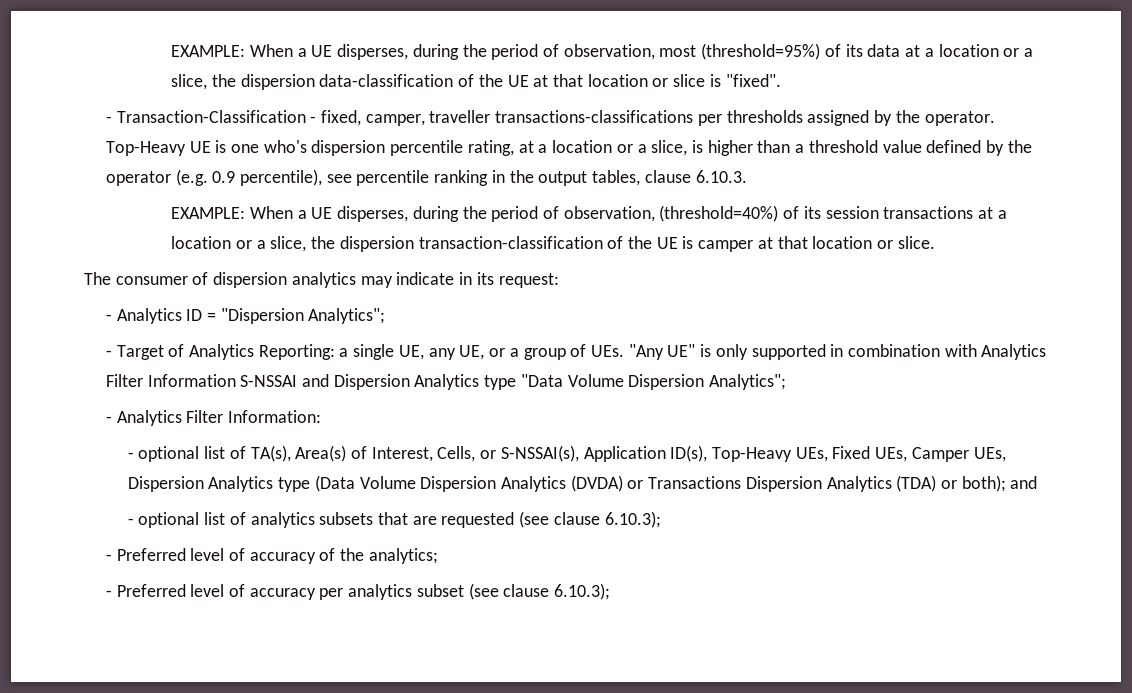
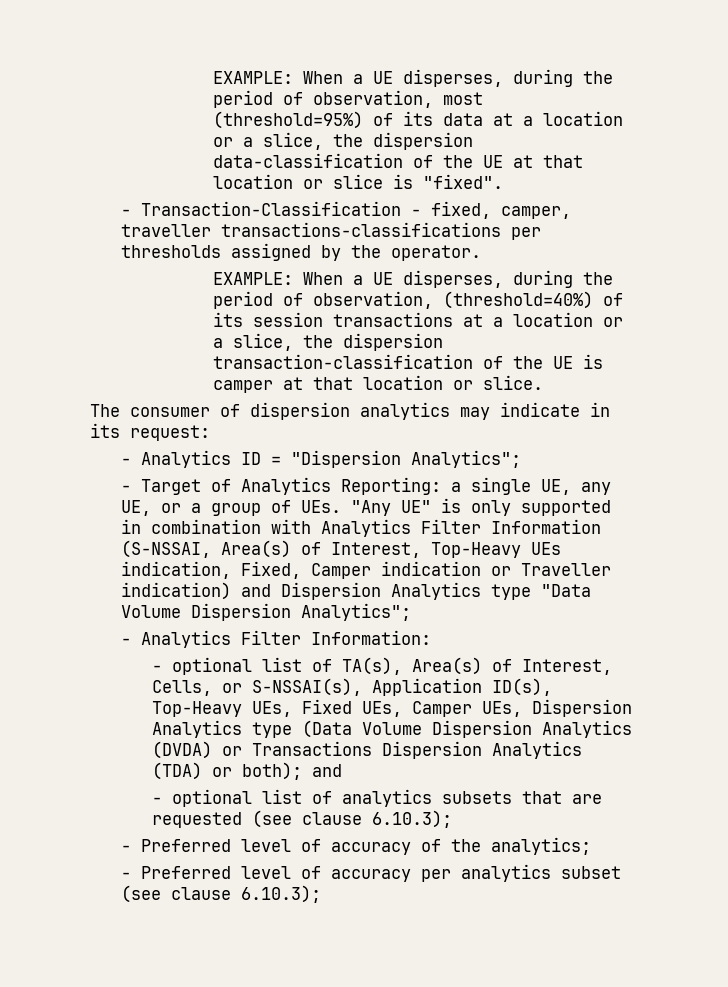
- Top-Heavy UE is one who's dispersion percentile rating, at a location or a slice, is higher than a threshold value defined by the operator (e.g. 0.9 percentile), see percentile ranking in the output tables, clause 6.10.3.
- - Target of Analytics Reporting: a single UE, any UE, or a group of UEs. "Any UE" is only supported in combination with Analytics Filter Information S-NSSAI and Dispersion Analytics type "Data Volume Dispersion Analytics";
+ - Target of Analytics Reporting: a single UE, any UE, or a group of UEs. "Any UE" is only supported in combination with Analytics Filter Information (S-NSSAI, Area(s) of Interest, Top-Heavy UEs indication, Fixed, Camper indication or Traveller indication) and Dispersion Analytics type "Data Volume Dispersion Analytics";

